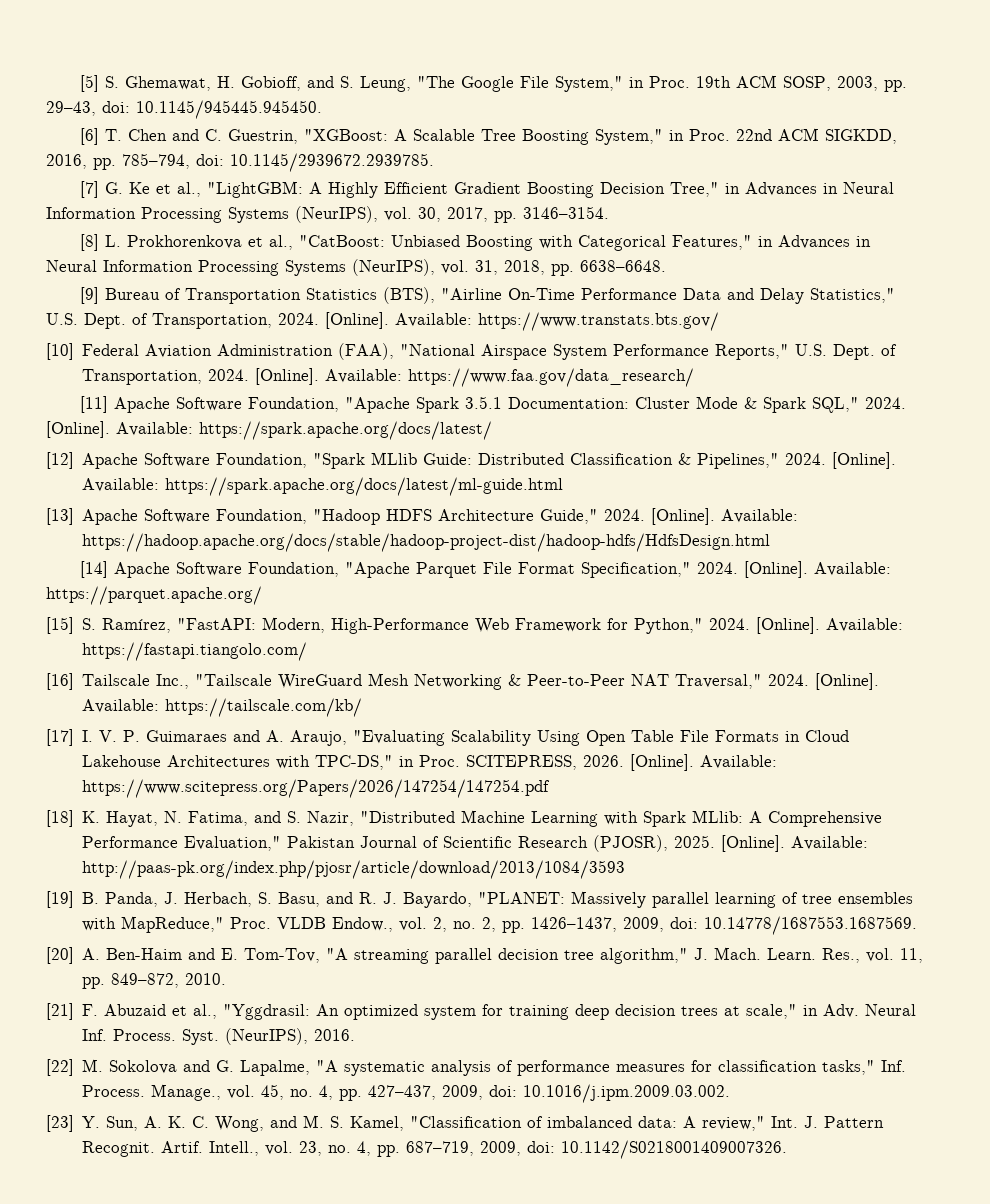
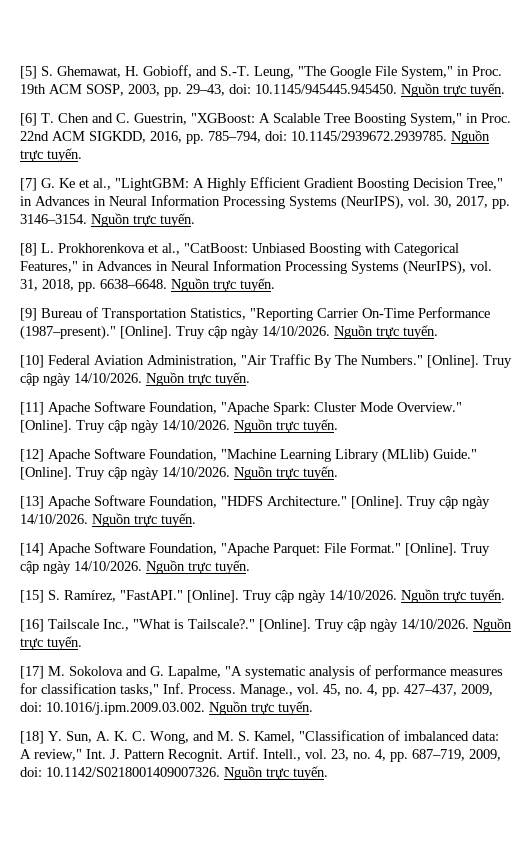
- [5] S. Ghemawat, H. Gobioff, and S. Leung, "The Google File System," in Proc.
+ [5] S. Ghemawat, H. Gobioff, and S.-T. Leung, "The Google File System," in Proc.
- 19th ACM SOSP, 2003, pp. 29–43, doi: 10.1145/945445.945450.
+ 19th ACM SOSP, 2003, pp. 29–43, doi: 10.1145/945445.945450. Nguồn trực tuyến.
- 22nd ACM SIGKDD, 2016, pp. 785–794, doi: 10.1145/2939672.2939785.
+ 22nd ACM SIGKDD, 2016, pp. 785–794, doi: 10.1145/2939672.2939785. Nguồn trực tuyến.
- [7] G. Ke et al., "LightGBM: A Highly Efficient Gradient Boosting Decision Tree," in Advances in Neural Information Processing Systems (NeurIPS), vol. 30, 2017, pp. 3146–3154.
+ [7] G. Ke et al., "LightGBM: A Highly Efficient Gradient Boosting Decision Tree," in Advances in Neural Information Processing Systems (NeurIPS), vol. 30, 2017, pp. 3146–3154. Nguồn trực tuyến.
- [8] L. Prokhorenkova et al., "CatBoost: Unbiased Boosting with Categorical Features," in Advances in Neural Information Processing Systems (NeurIPS), vol. 31, 2018, pp. 6638–6648.
+ [8] L. Prokhorenkova et al., "CatBoost: Unbiased Boosting with Categorical Features," in Advances in Neural Information Processing Systems (NeurIPS), vol. 31, 2018, pp. 6638–6648. Nguồn trực tuyến.
- [9] Bureau of Transportation Statistics (BTS), "Airline On-Time Performance Data and Delay Statistics," U.S. Dept. of Transportation, 2024. [Online]. Available: https://www.transtats.bts.gov/
- [10] Federal Aviation Administration (FAA), "National Airspace System Performance Reports," U.S. Dept. of Transportation, 2024. [Online]. Available: https://www.faa.gov/data_research/
+ [9] Bureau of Transportation Statistics, "Reporting Carrier On-Time Performance (1987–present)." [Online]. Truy cập ngày 14/10/2026. Nguồn trực tuyến.
+ [10] Federal Aviation Administration, "Air Traffic By The Numbers." [Online]. Truy cập ngày 14/10/2026. Nguồn trực tuyến.
- [11] Apache Software Foundation, "Apache Spark 3.5.1 Documentation: Cluster Mode & Spark SQL," 2024. [Online]. Available: https://spark.apache.org/docs/latest/
- [12] Apache Software Foundation, "Spark MLlib Guide: Distributed Classification & Pipelines," 2024. [Online]. Available: https://spark.apache.org/docs/latest/ml-guide.html
- [13] Apache Software Foundation, "Hadoop HDFS Architecture Guide," 2024. [Online]. Available: https://hadoop.apache.org/docs/stable/hadoop-project-dist/hadoop-hdfs/HdfsDesign.html
+ [11] Apache Software Foundation, "Apache Spark: Cluster Mode Overview." [Online]. Truy cập ngày 14/10/2026. Nguồn trực tuyến.
+ [12] Apache Software Foundation, "Machine Learning Library (MLlib) Guide." [Online]. Truy cập ngày 14/10/2026. Nguồn trực tuyến.
+ [13] Apache Software Foundation, "HDFS Architecture." [Online]. Truy cập ngày 14/10/2026. Nguồn trực tuyến.
- [14] Apache Software Foundation, "Apache Parquet File Format Specification," 2024. [Online]. Available: https://parquet.apache.org/
- [15] S. Ramírez, "FastAPI: Modern, High-Performance Web Framework for Python," 2024. [Online]. Available: https://fastapi.tiangolo.com/
- [16] Tailscale Inc., "Tailscale WireGuard Mesh Networking & Peer-to-Peer NAT Traversal," 2024. [Online]. Available: https://tailscale.com/kb/
- [17] I. V. P. Guimaraes and A. Araujo, "Evaluating Scalability Using Open Table File Formats in Cloud Lakehouse Architectures with TPC-DS," in Proc. SCITEPRESS, 2026. [Online]. Available: https://www.scitepress.org/Papers/2026/147254/147254.pdf
- [18] K. Hayat, N. Fatima, and S. Nazir, "Distributed Machine Learning with Spark MLlib: A Comprehensive Performance Evaluation," Pakistan Journal of Scientific Research (PJOSR), 2025. [Online]. Available: http://paas-pk.org/index.php/pjosr/article/download/2013/1084/3593
- [19] B. Panda, J. Herbach, S. Basu, and R. J. Bayardo, "PLANET: Massively parallel learning of tree ensembles with MapReduce," Proc. VLDB Endow., vol. 2, no. 2, pp. 1426–1437, 2009, doi: 10.14778/1687553.1687569.
- [20] A. Ben-Haim and E. Tom-Tov, "A streaming parallel decision tree algorithm," J. Mach. Learn. Res., vol. 11, pp. 849–872, 2010.
- [21] F. Abuzaid et al., "Yggdrasil: An optimized system for training deep decision trees at scale," in Adv. Neural Inf. Process. Syst. (NeurIPS), 2016.
- [22] M. Sokolova and G. Lapalme, "A systematic analysis of performance measures for classification tasks," Inf. Process.
+ [14] Apache Software Foundation, "Apache Parquet: File Format." [Online]. Truy cập ngày 14/10/2026. Nguồn trực tuyến.
+ [15] S. Ramírez, "FastAPI." [Online]. Truy cập ngày 14/10/2026. Nguồn trực tuyến.
+ [16] Tailscale Inc., "What is Tailscale?." [Online]. Truy cập ngày 14/10/2026. Nguồn trực tuyến.
+ [17] M. Sokolova and G. Lapalme, "A systematic analysis of performance measures for classification tasks," Inf. Process.
- Manage., vol. 45, no. 4, pp. 427–437, 2009, doi: 10.1016/j.ipm.2009.03.002.
- [23] Y. Sun, A. K. C. Wong, and M. S. Kamel, "Classification of imbalanced data: A review," Int. J. Pattern Recognit.
+ Manage., vol. 45, no. 4, pp. 427–437, 2009, doi: 10.1016/j.ipm.2009.03.002. Nguồn trực tuyến.
+ [18] Y. Sun, A. K. C. Wong, and M. S. Kamel, "Classification of imbalanced data: A review," Int. J. Pattern Recognit.
- Intell., vol. 23, no. 4, pp. 687–719, 2009, doi: 10.1142/S0218001409007326.
+ Intell., vol. 23, no. 4, pp. 687–719, 2009, doi: 10.1142/S0218001409007326. Nguồn trực tuyến.

